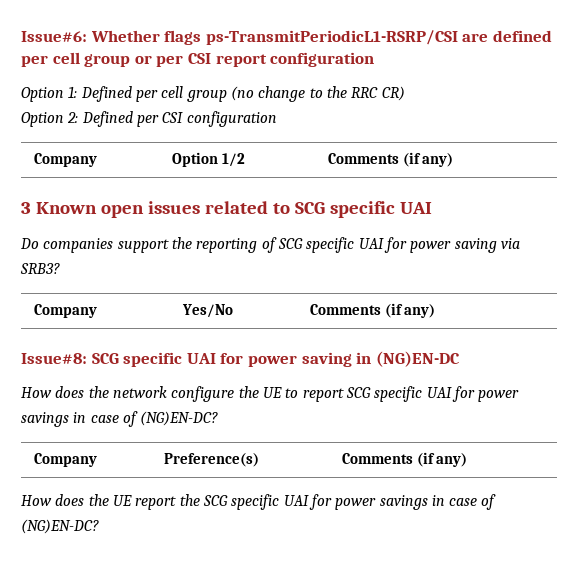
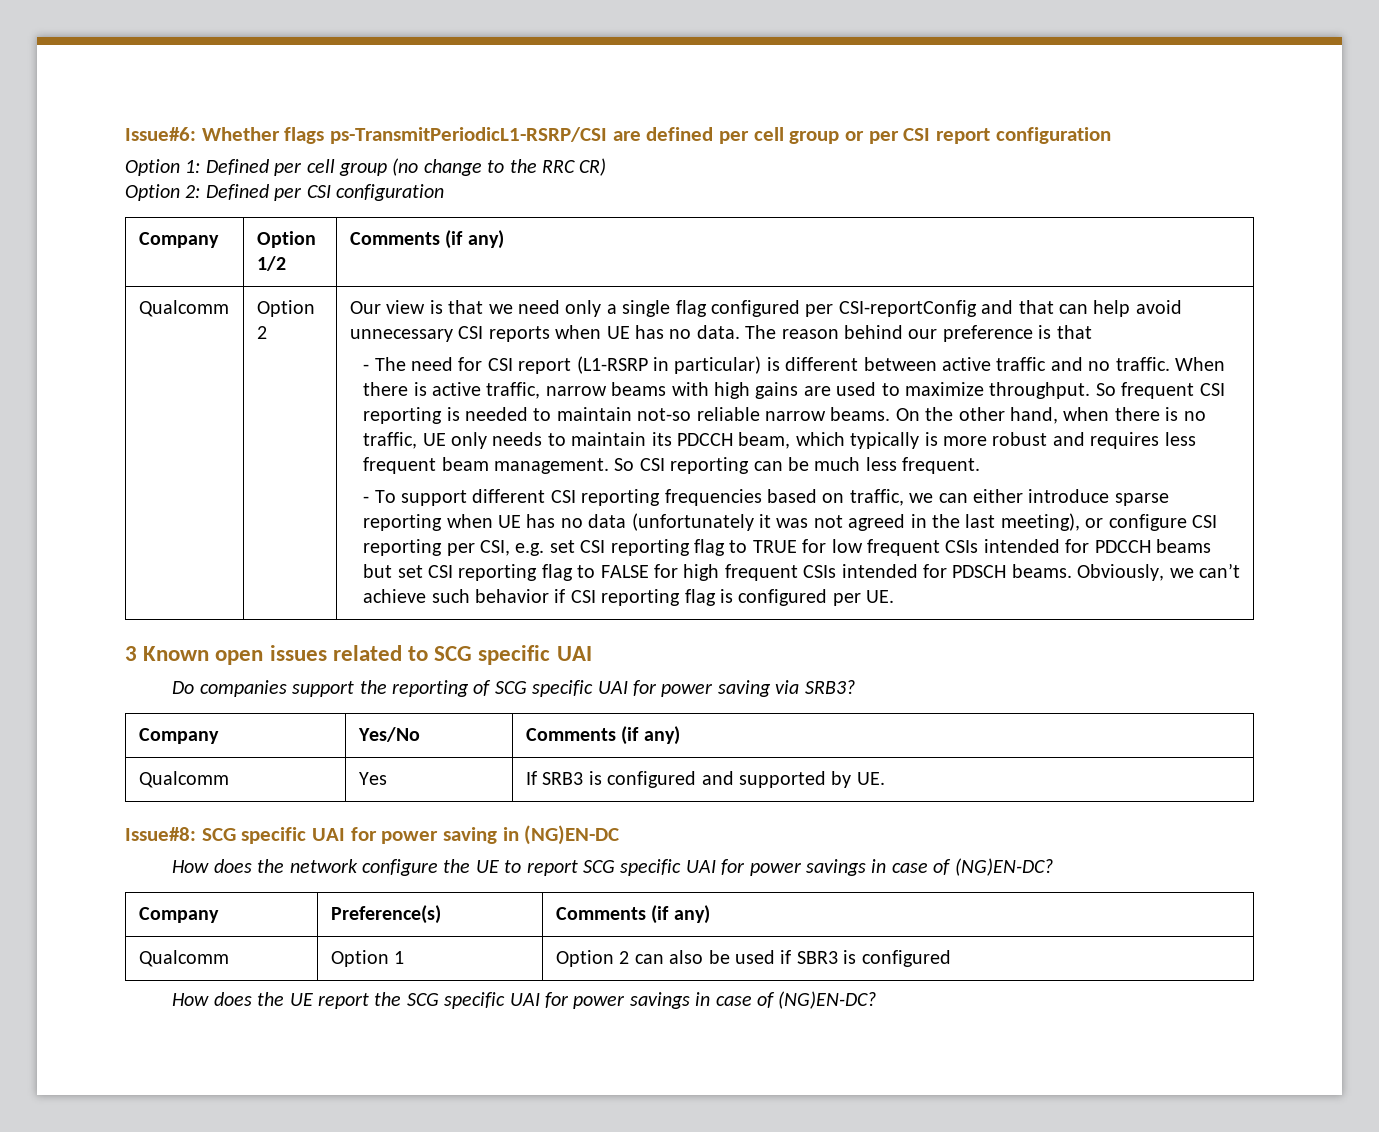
+ Qualcomm | Option 2 | Our view is that we need only a single flag configured per CSI-reportConfig and that can help avoid unnecessary CSI reports when UE has no data. The reason behind our preference is that
+ - The need for CSI report (L1-RSRP in particular) is different between active traffic and no traffic. When there is active traffic, narrow beams with high gains are used to maximize throughput. So frequent CSI reporting is needed to maintain not-so reliable narrow beams. On the other hand, when there is no traffic, UE only needs to maintain its PDCCH beam, which typically is more robust and requires less frequent beam management. So CSI reporting can be much less frequent.
+ - To support different CSI reporting frequencies based on traffic, we can either introduce sparse reporting when UE has no data (unfortunately it was not agreed in the last meeting), or configure CSI reporting per CSI, e.g. set CSI reporting flag to TRUE for low frequent CSIs intended for PDCCH beams but set CSI reporting flag to FALSE for high frequent CSIs intended for PDSCH beams. Obviously, we can’t achieve such behavior if CSI reporting flag is configured per UE.
+ Qualcomm | Yes | If SRB3 is configured and supported by UE.
+ Qualcomm | Option 1 | Option 2 can also be used if SBR3 is configured

